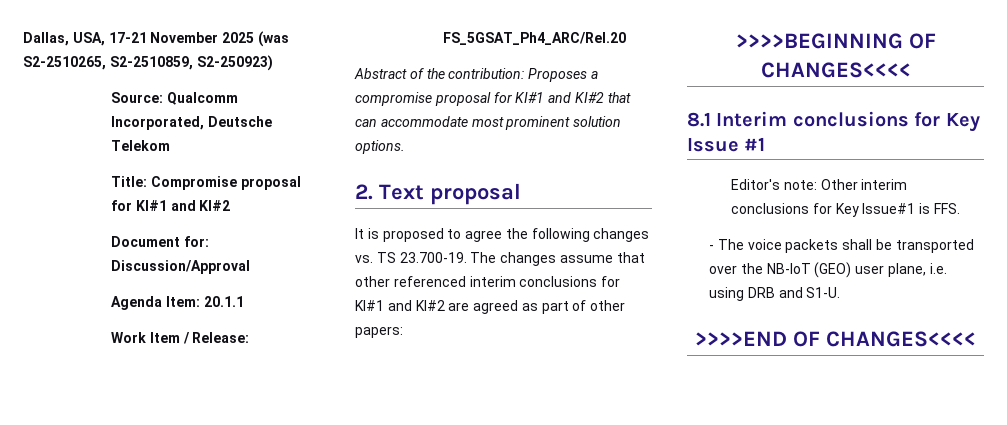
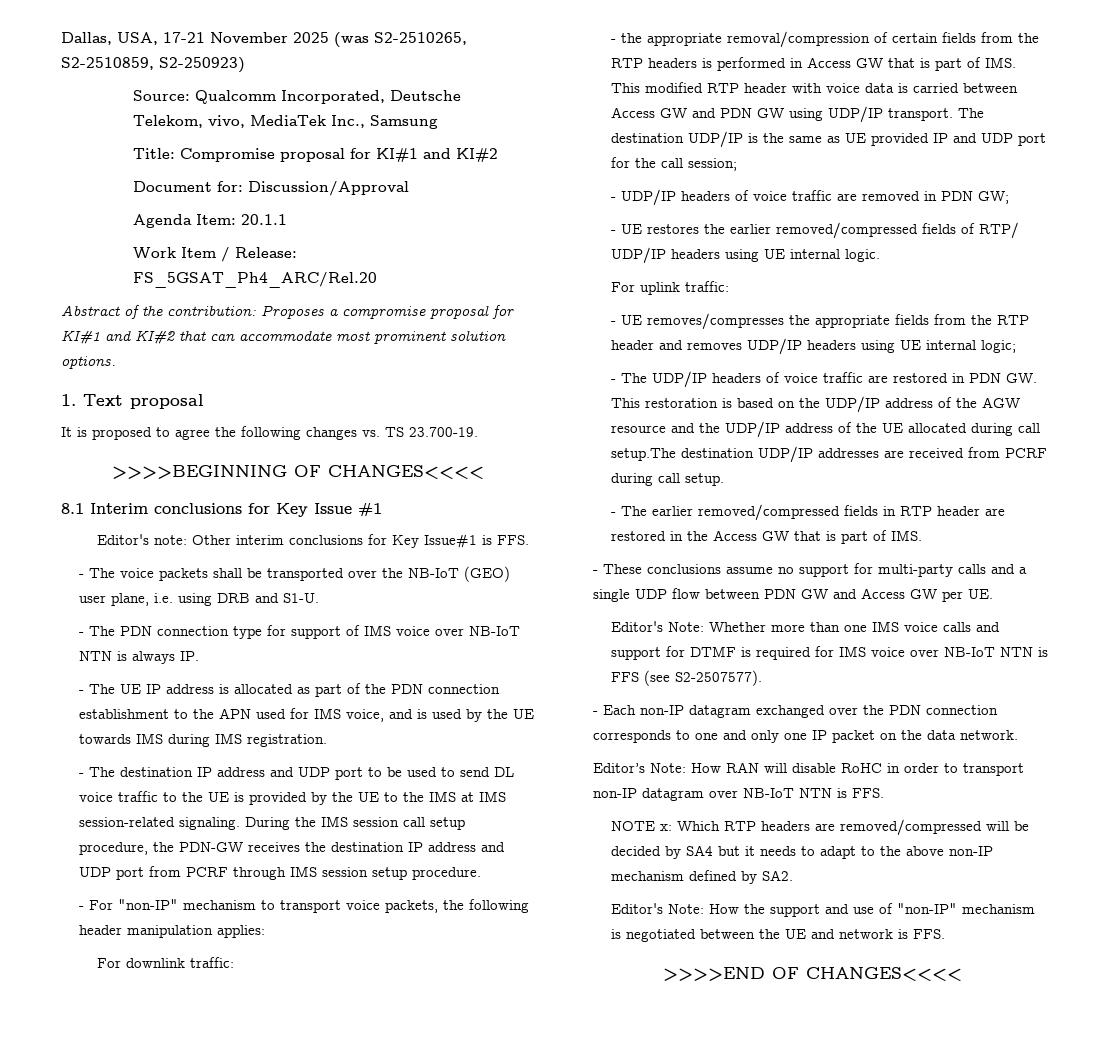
- Source: Qualcomm Incorporated, Deutsche Telekom
+ Source: Qualcomm Incorporated, Deutsche Telekom, vivo, MediaTek Inc., Samsung
- 2. Text proposal
+ 1. Text proposal
- It is proposed to agree the following changes vs. TS 23.700-19. The changes assume that other referenced interim conclusions for KI#1 and KI#2 are agreed as part of other papers:
+ It is proposed to agree the following changes vs. TS 23.700-19.
+ - The PDN connection type for support of IMS voice over NB-IoT NTN is always IP.
+ - The UE IP address is allocated as part of the PDN connection establishment to the APN used for IMS voice, and is used by the UE towards IMS during IMS registration.
+ - The destination IP address and UDP port to be used to send DL voice traffic to the UE is provided by the UE to the IMS at IMS session-related signaling. During the IMS session call setup procedure, the PDN-GW receives the destination IP address and UDP port from PCRF through IMS session setup procedure.
+ - For "non-IP" mechanism to transport voice packets, the following header manipulation applies:
+ For downlink traffic:
+ - the appropriate removal/compression of certain fields from the RTP headers is performed in Access GW that is part of IMS. This modified RTP header with voice data is carried between Access GW and PDN GW using UDP/IP transport. The destination UDP/IP is the same as UE provided IP and UDP port for the call session;
+ - UDP/IP headers of voice traffic are removed in PDN GW;
+ - UE restores the earlier removed/compressed fields of RTP/ UDP/IP headers using UE internal logic.
+ For uplink traffic:
+ - UE removes/compresses the appropriate fields from the RTP header and removes UDP/IP headers using UE internal logic;
+ - The UDP/IP headers of voice traffic are restored in PDN GW. This restoration is based on the UDP/IP address of the AGW resource and the UDP/IP address of the UE allocated during call setup.The destination UDP/IP addresses are received from PCRF during call setup.
+ - The earlier removed/compressed fields in RTP header are restored in the Access GW that is part of IMS.
+ - These conclusions assume no support for multi-party calls and a single UDP flow between PDN GW and Access GW per UE.
+ Editor's Note: Whether more than one IMS voice calls and support for DTMF is required for IMS voice over NB-IoT NTN is FFS (see S2-2507577).
+ - Each non-IP datagram exchanged over the PDN connection corresponds to one and only one IP packet on the data network.
+ Editor’s Note: How RAN will disable RoHC in order to transport non-IP datagram over NB-IoT NTN is FFS.
+ NOTE x: Which RTP headers are removed/compressed will be decided by SA4 but it needs to adapt to the above non-IP mechanism defined by SA2.
+ Editor's Note: How the support and use of "non-IP" mechanism is negotiated between the UE and network is FFS.

